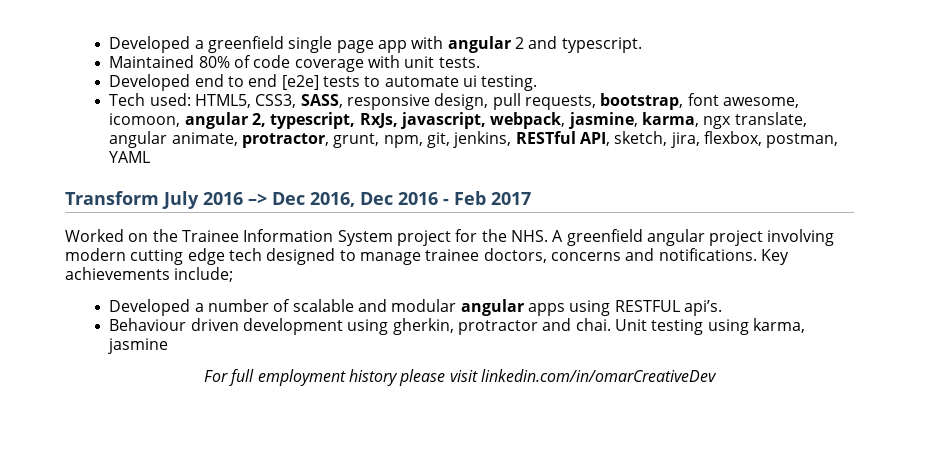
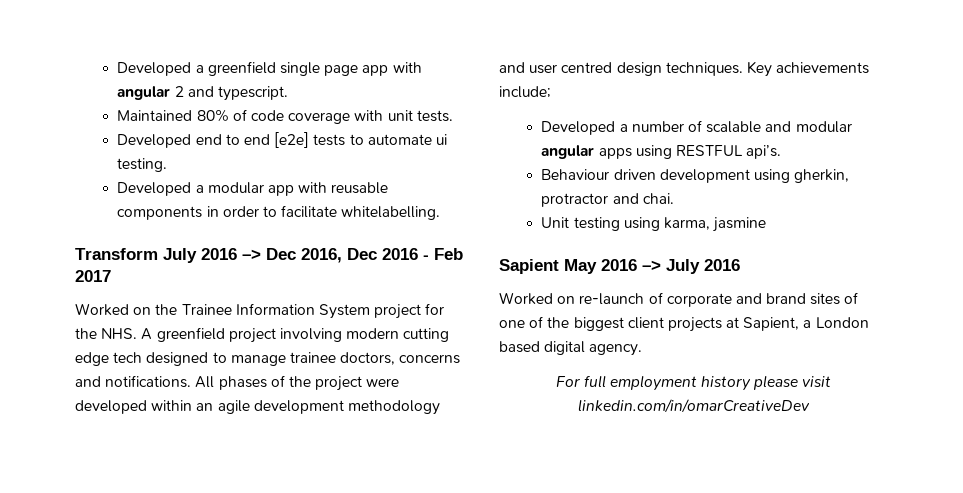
- Tech used: HTML5, CSS3, SASS, responsive design, pull requests, bootstrap, font awesome, icomoon, angular 2, typescript, RxJs, javascript, webpack, jasmine, karma, ngx translate, angular animate, protractor, grunt, npm, git, jenkins, RESTful API, sketch, jira, flexbox, postman, YAML
+ Developed a modular app with reusable components in order to facilitate whitelabelling.
- Worked on the Trainee Information System project for the NHS. A greenfield angular project involving modern cutting edge tech designed to manage trainee doctors, concerns and notifications.
+ Worked on the Trainee Information System project for the NHS. A greenfield project involving modern cutting edge tech designed to manage trainee doctors, concerns and notifications.
+ All phases of the project were developed within an agile development methodology and user centred design techniques.
- Behaviour driven development using gherkin, protractor and chai. Unit testing using karma, jasmine
+ Behaviour driven development using gherkin, protractor and chai.
+ Unit testing using karma, jasmine
+ Sapient May 2016 –> July 2016
+ Worked on re-launch of corporate and brand sites of one of the biggest client projects at Sapient, a London based digital agency.

